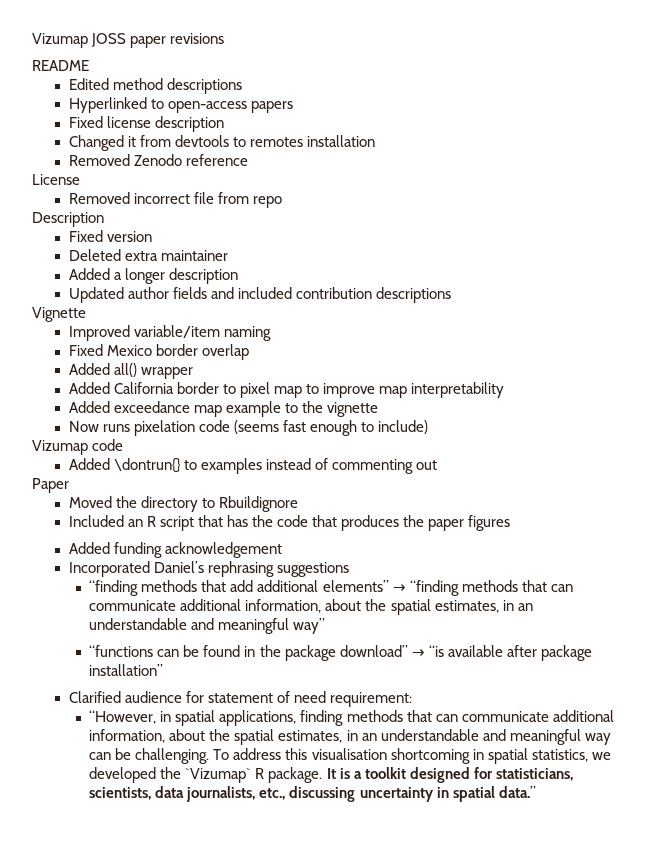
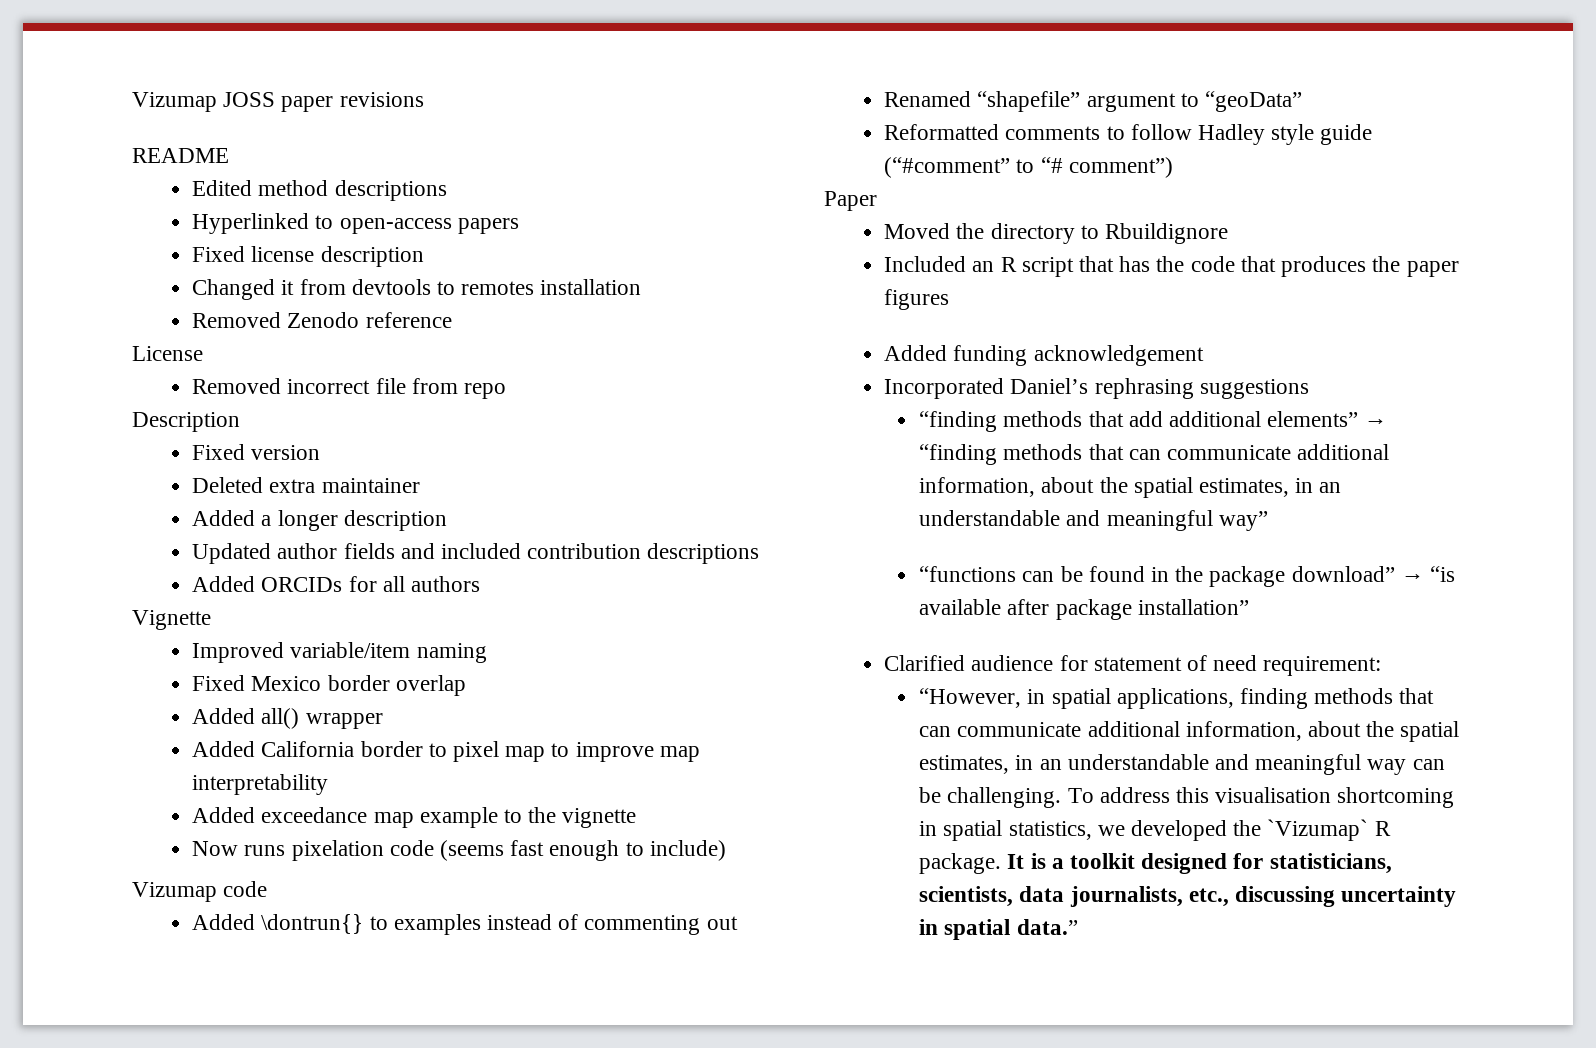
+ Added ORCIDs for all authors
+ Renamed “shapefile” argument to “geoData”
+ Reformatted comments to follow Hadley style guide (“#comment” to “# comment”)

